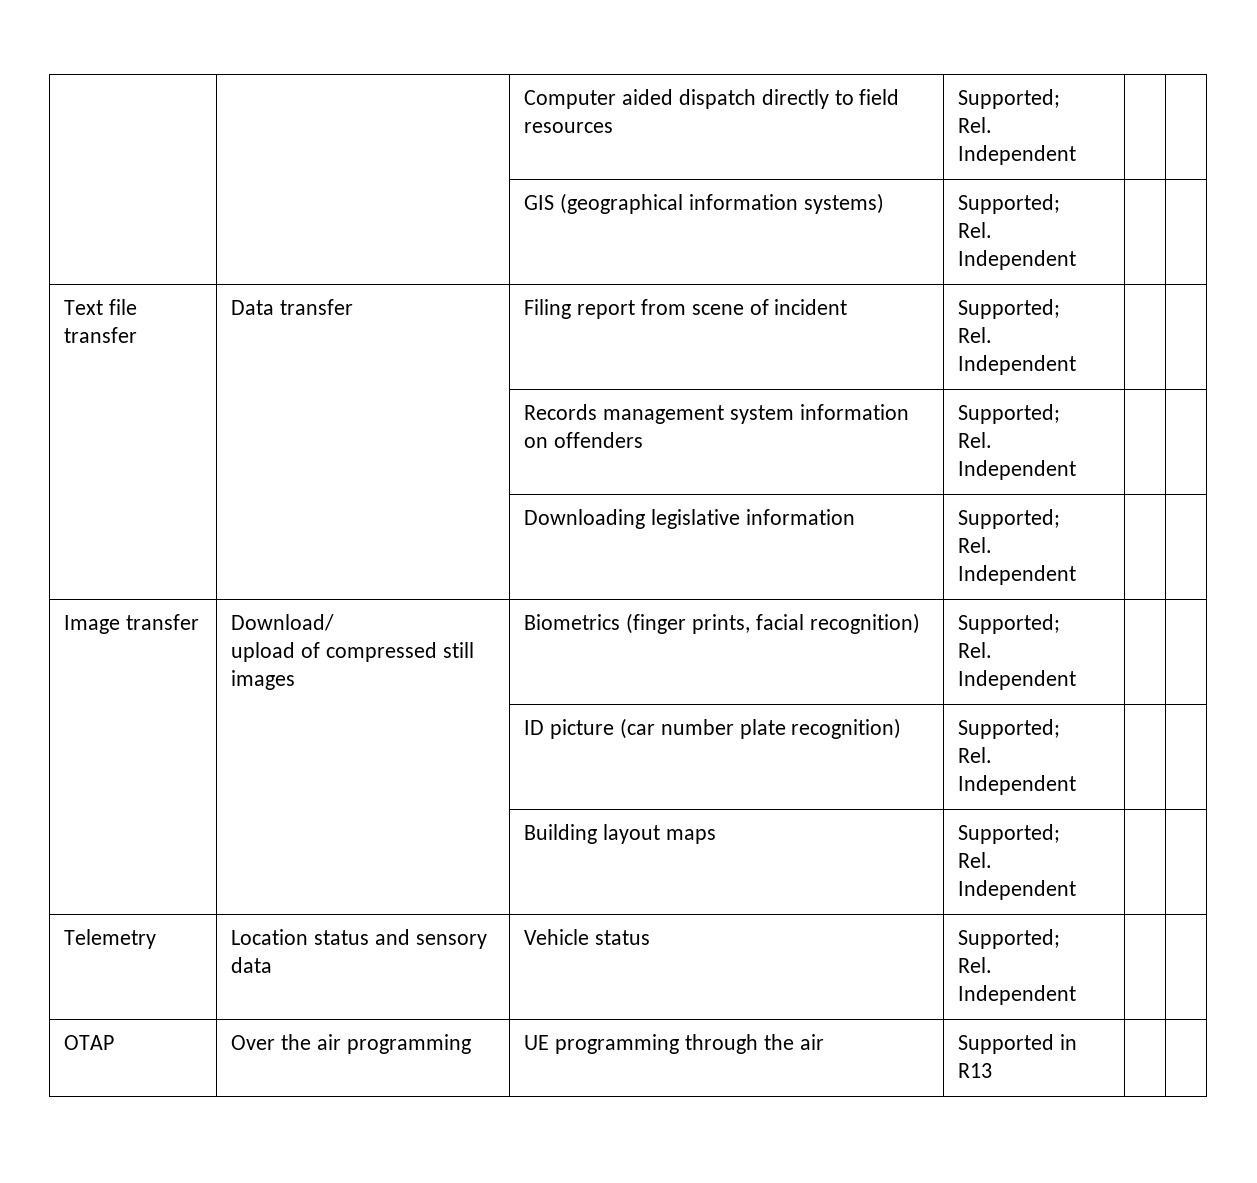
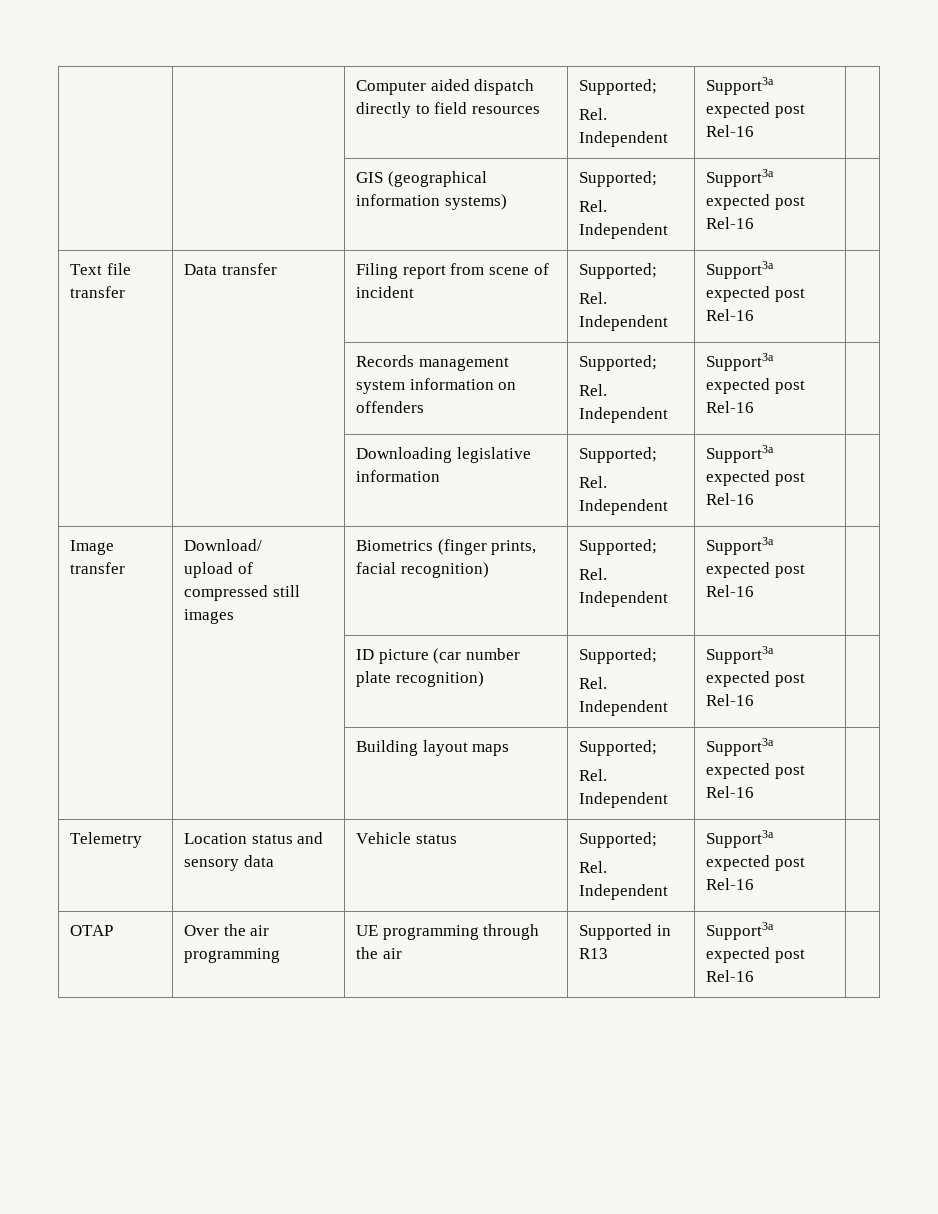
  | | Computer aided dispatch directly to field resources | Supported;
- Rel. Independent | |
+ Rel. Independent | Support3a expected post Rel-16 |
  | | GIS (geographical information systems) | Supported;
- Rel. Independent | |
+ Rel. Independent | Support3a expected post Rel-16 |
  Text file transfer | Data transfer | Filing report from scene of incident | Supported;
- Rel. Independent | |
+ Rel. Independent | Support3a expected post Rel-16 |
  | | Records management system information on offenders | Supported;
- Rel. Independent | |
+ Rel. Independent | Support3a expected post Rel-16 |
  | | Downloading legislative information | Supported;
- Rel. Independent | |
+ Rel. Independent | Support3a expected post Rel-16 |
  Image transfer | Download/
  upload of compressed still images | Biometrics (finger prints, facial recognition) | Supported;
- Rel. Independent | |
+ Rel. Independent | Support3a expected post Rel-16 |
  | | ID picture (car number plate recognition) | Supported;
- Rel. Independent | |
+ Rel. Independent | Support3a expected post Rel-16 |
  | | Building layout maps | Supported;
- Rel. Independent | |
+ Rel. Independent | Support3a expected post Rel-16 |
  Telemetry | Location status and sensory data | Vehicle status | Supported;
- Rel. Independent | |
+ Rel. Independent | Support3a expected post Rel-16 |
- OTAP | Over the air programming | UE programming through the air | Supported in R13 | |
+ OTAP | Over the air programming | UE programming through the air | Supported in R13 | Support3a expected post Rel-16 |

